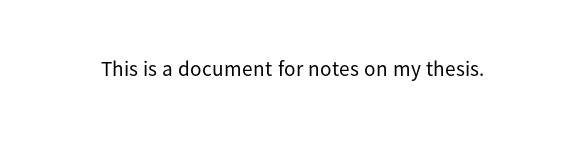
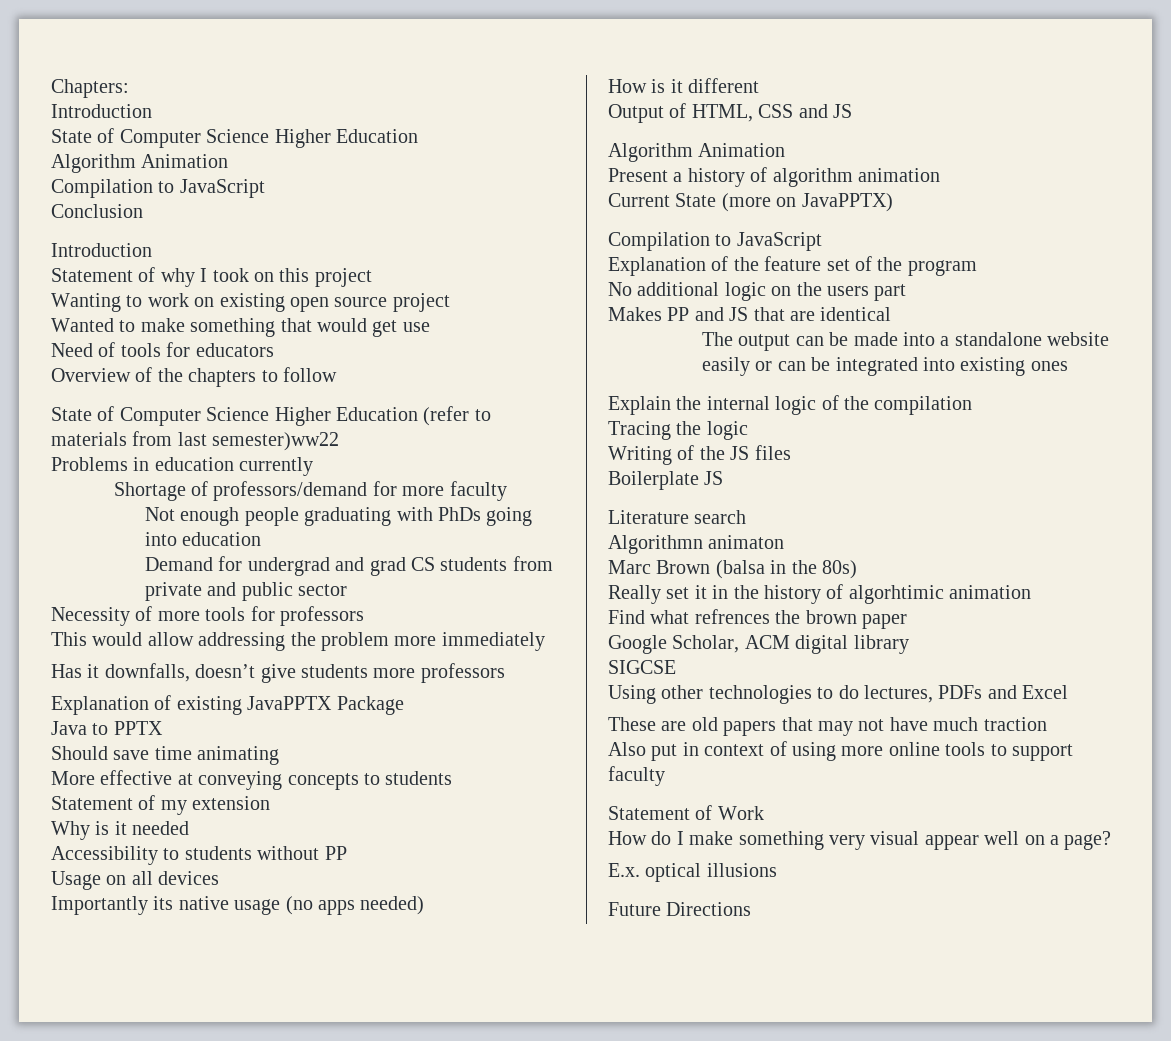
- This is a document for notes on my thesis.
+ Chapters:
+ Introduction
+ State of Computer Science Higher Education
+ Algorithm Animation
+ Compilation to JavaScript
+ Conclusion
+ Introduction
+ Statement of why I took on this project
+ Wanting to work on existing open source project
+ Wanted to make something that would get use
+ Need of tools for educators
+ Overview of the chapters to follow
+ State of Computer Science Higher Education (refer to materials from last semester)ww22
+ Problems in education currently
+ Shortage of professors/demand for more faculty
+ Not enough people graduating with PhDs going into education
+ Demand for undergrad and grad CS students from private and public sector
+ Necessity of more tools for professors
+ This would allow addressing the problem more immediately
+ Has it downfalls, doesn’t give students more professors
+ Explanation of existing JavaPPTX Package
+ Java to PPTX
+ Should save time animating
+ More effective at conveying concepts to students
+ Statement of my extension
+ Why is it needed
+ Accessibility to students without PP
+ Usage on all devices
+ Importantly its native usage (no apps needed)
+ How is it different
+ Output of HTML, CSS and JS
+ Algorithm Animation
+ Present a history of algorithm animation
+ Current State (more on JavaPPTX)
+ Compilation to JavaScript
+ Explanation of the feature set of the program
+ No additional logic on the users part
+ Makes PP and JS that are identical
+ The output can be made into a standalone website easily or can be integrated into existing ones
+ Explain the internal logic of the compilation
+ Tracing the logic
+ Writing of the JS files
+ Boilerplate JS
+ Literature search
+ Algorithmn animaton
+ Marc Brown (balsa in the 80s)
+ Really set it in the history of algorhtimic animation
+ Find what refrences the brown paper
+ Google Scholar, ACM digital library
+ SIGCSE
+ Using other technologies to do lectures, PDFs and Excel
+ These are old papers that may not have much traction
+ Also put in context of using more online tools to support faculty
+ Statement of Work
+ How do I make something very visual appear well on a page?
+ E.x. optical illusions
+ Future Directions

